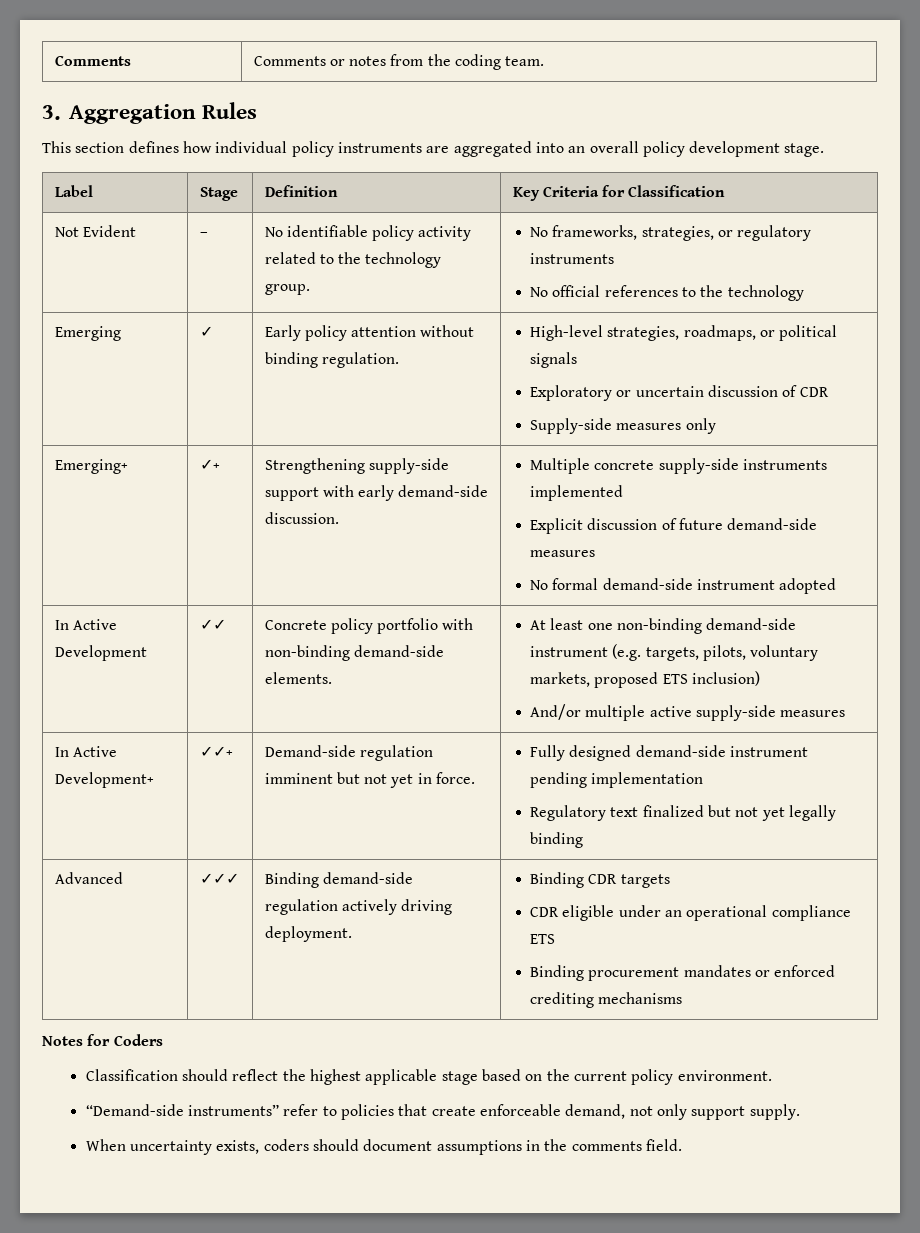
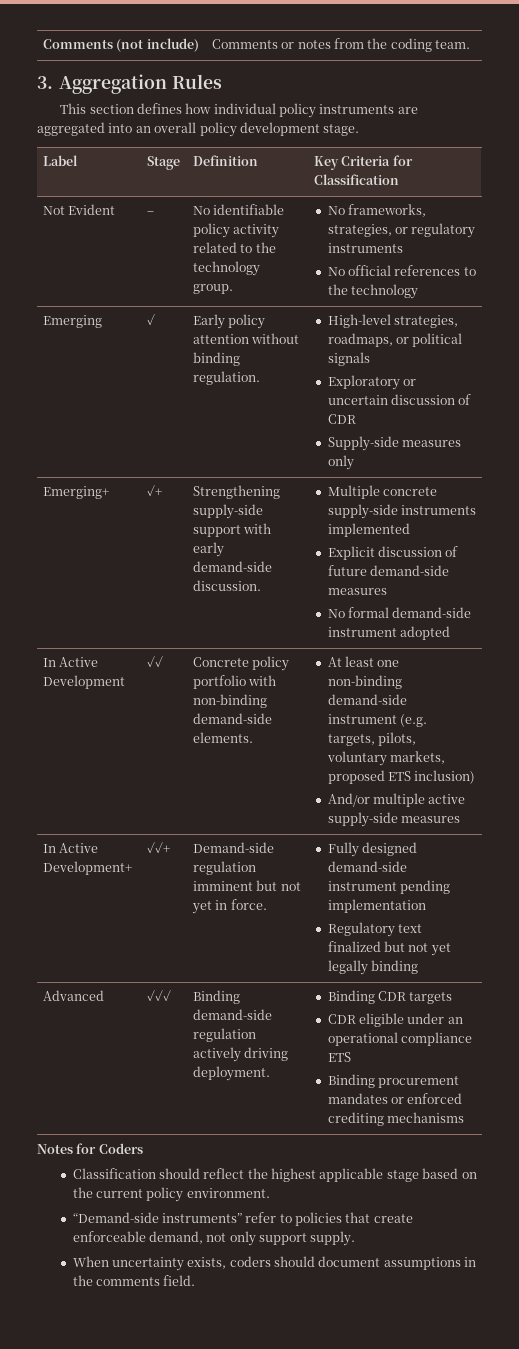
- Comments | Comments or notes from the coding team.
+ Comments (not include) | Comments or notes from the coding team.

